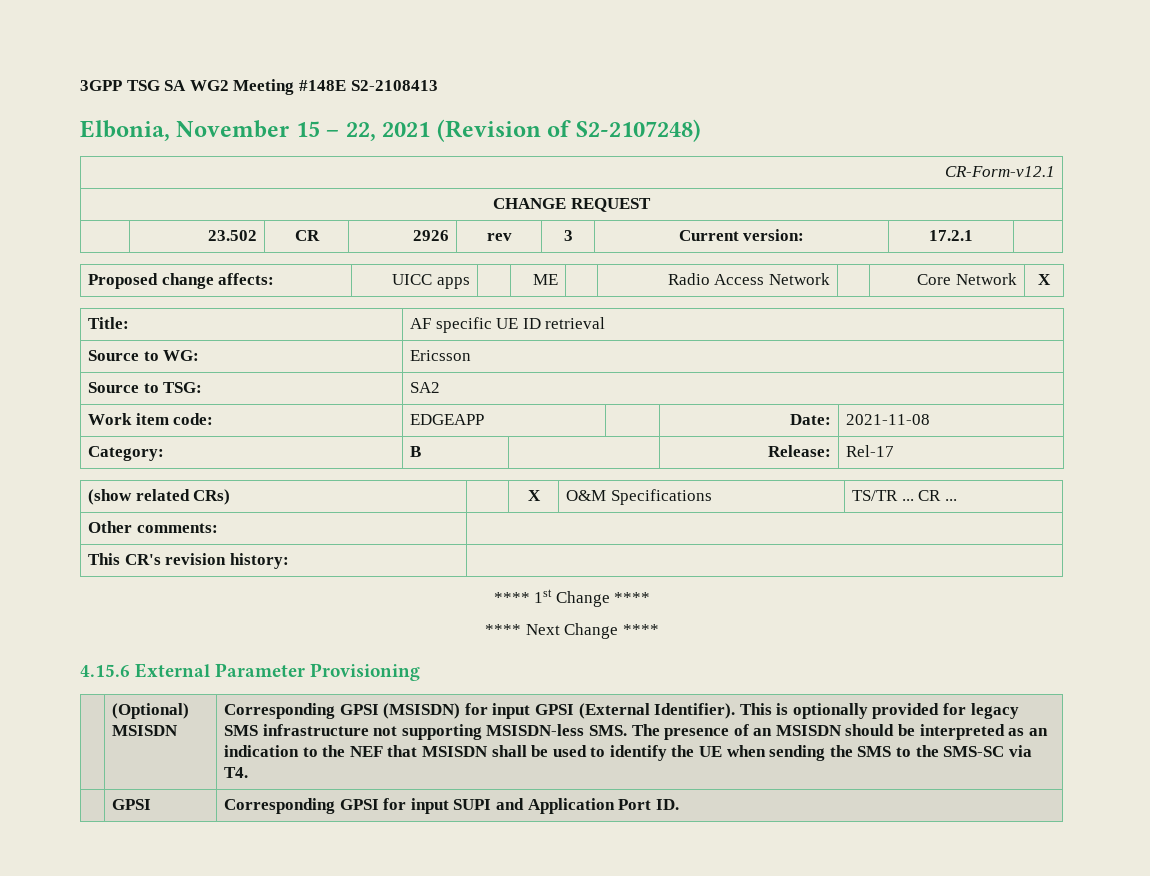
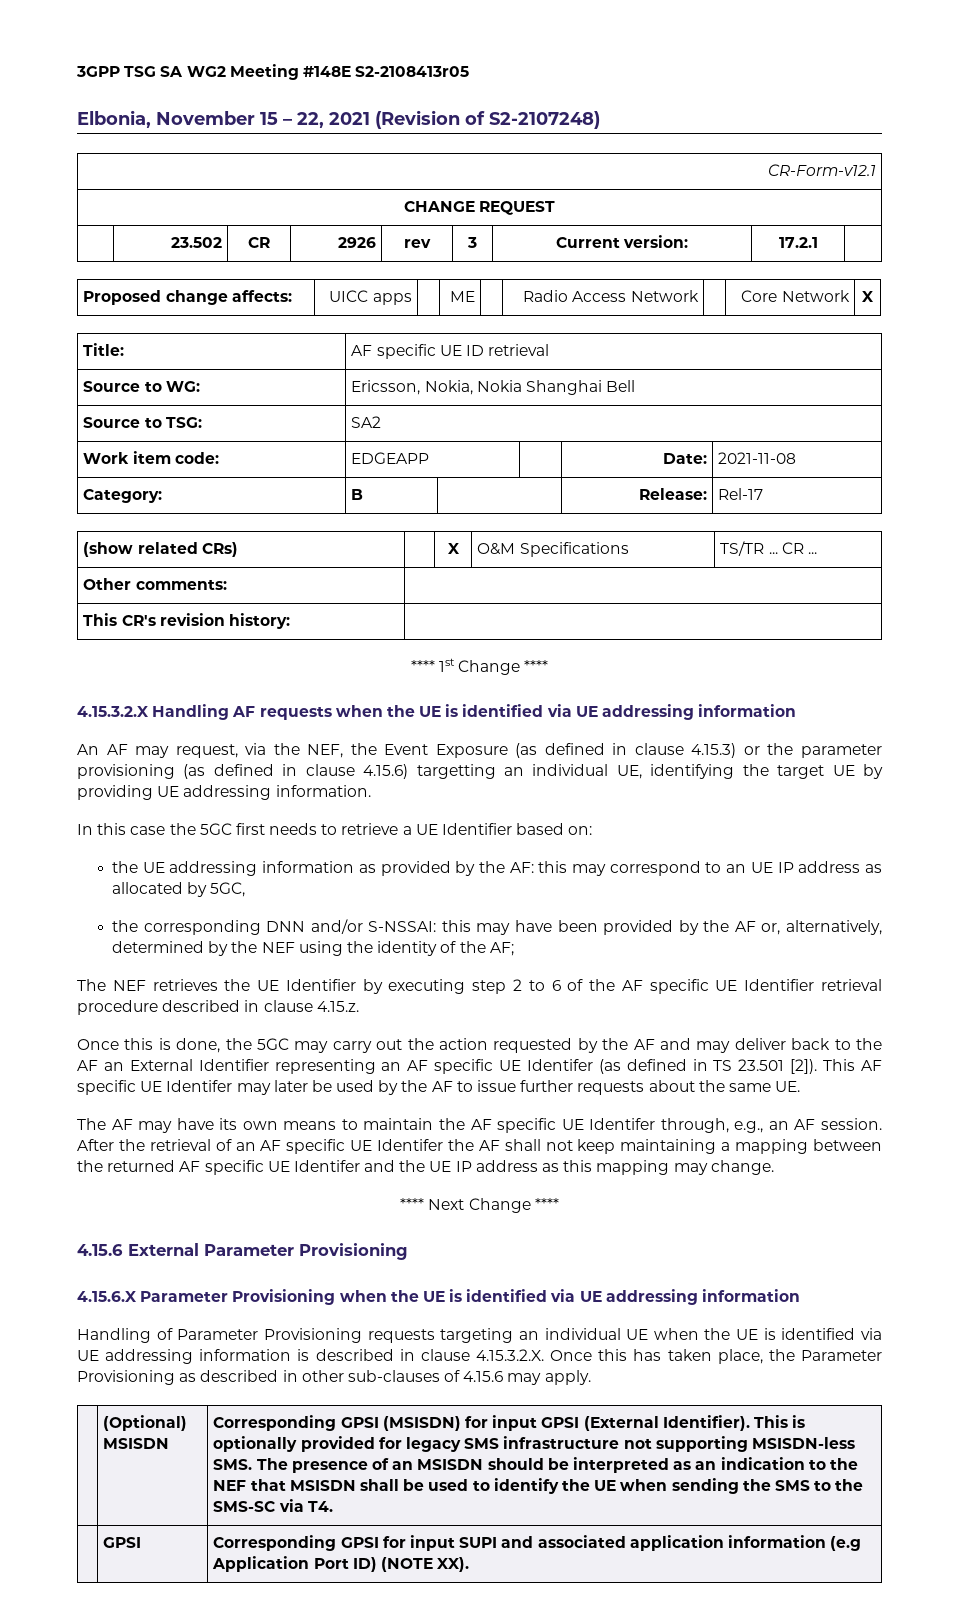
- 3GPP TSG SA WG2 Meeting #148E S2-2108413
+ 3GPP TSG SA WG2 Meeting #148E S2-2108413r05
- Source to WG: | Ericsson
+ Source to WG: | Ericsson, Nokia, Nokia Shanghai Bell
+ 4.15.3.2.X Handling AF requests when the UE is identified via UE addressing information
+ An AF may request, via the NEF, the Event Exposure (as defined in clause 4.15.3) or the parameter provisioning (as defined in clause 4.15.6) targetting an individual UE, identifying the target UE by providing UE addressing information.
+ In this case the 5GC first needs to retrieve a UE Identifier based on:
+ the UE addressing information as provided by the AF: this may correspond to an UE IP address as allocated by 5GC,
+ the corresponding DNN and/or S-NSSAI: this may have been provided by the AF or, alternatively, determined by the NEF using the identity of the AF;
+ The NEF retrieves the UE Identifier by executing step 2 to 6 of the AF specific UE Identifier retrieval procedure described in clause 4.15.z.
+ Once this is done, the 5GC may carry out the action requested by the AF and may deliver back to the AF an External Identifier representing an AF specific UE Identifer (as defined in TS 23.501 [2]). This AF specific UE Identifer may later be used by the AF to issue further requests about the same UE.
+ The AF may have its own means to maintain the AF specific UE Identifer through, e.g., an AF session. After the retrieval of an AF specific UE Identifer the AF shall not keep maintaining a mapping between the returned AF specific UE Identifer and the UE IP address as this mapping may change.
+ 4.15.6.X Parameter Provisioning when the UE is identified via UE addressing information
+ Handling of Parameter Provisioning requests targeting an individual UE when the UE is identified via UE addressing information is described in clause 4.15.3.2.X. Once this has taken place, the Parameter Provisioning as described in other sub-clauses of 4.15.6 may apply.
- | GPSI | Corresponding GPSI for input SUPI and Application Port ID.
+ | GPSI | Corresponding GPSI for input SUPI and associated application information (e.g Application Port ID) (NOTE XX).

